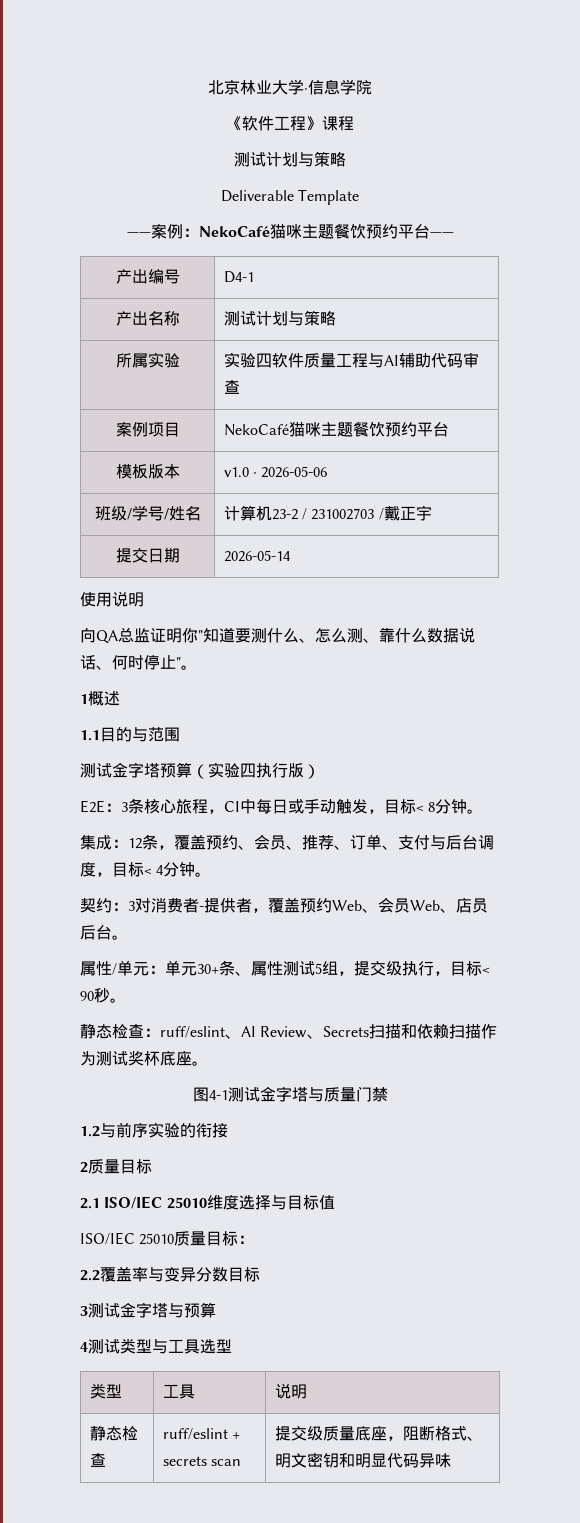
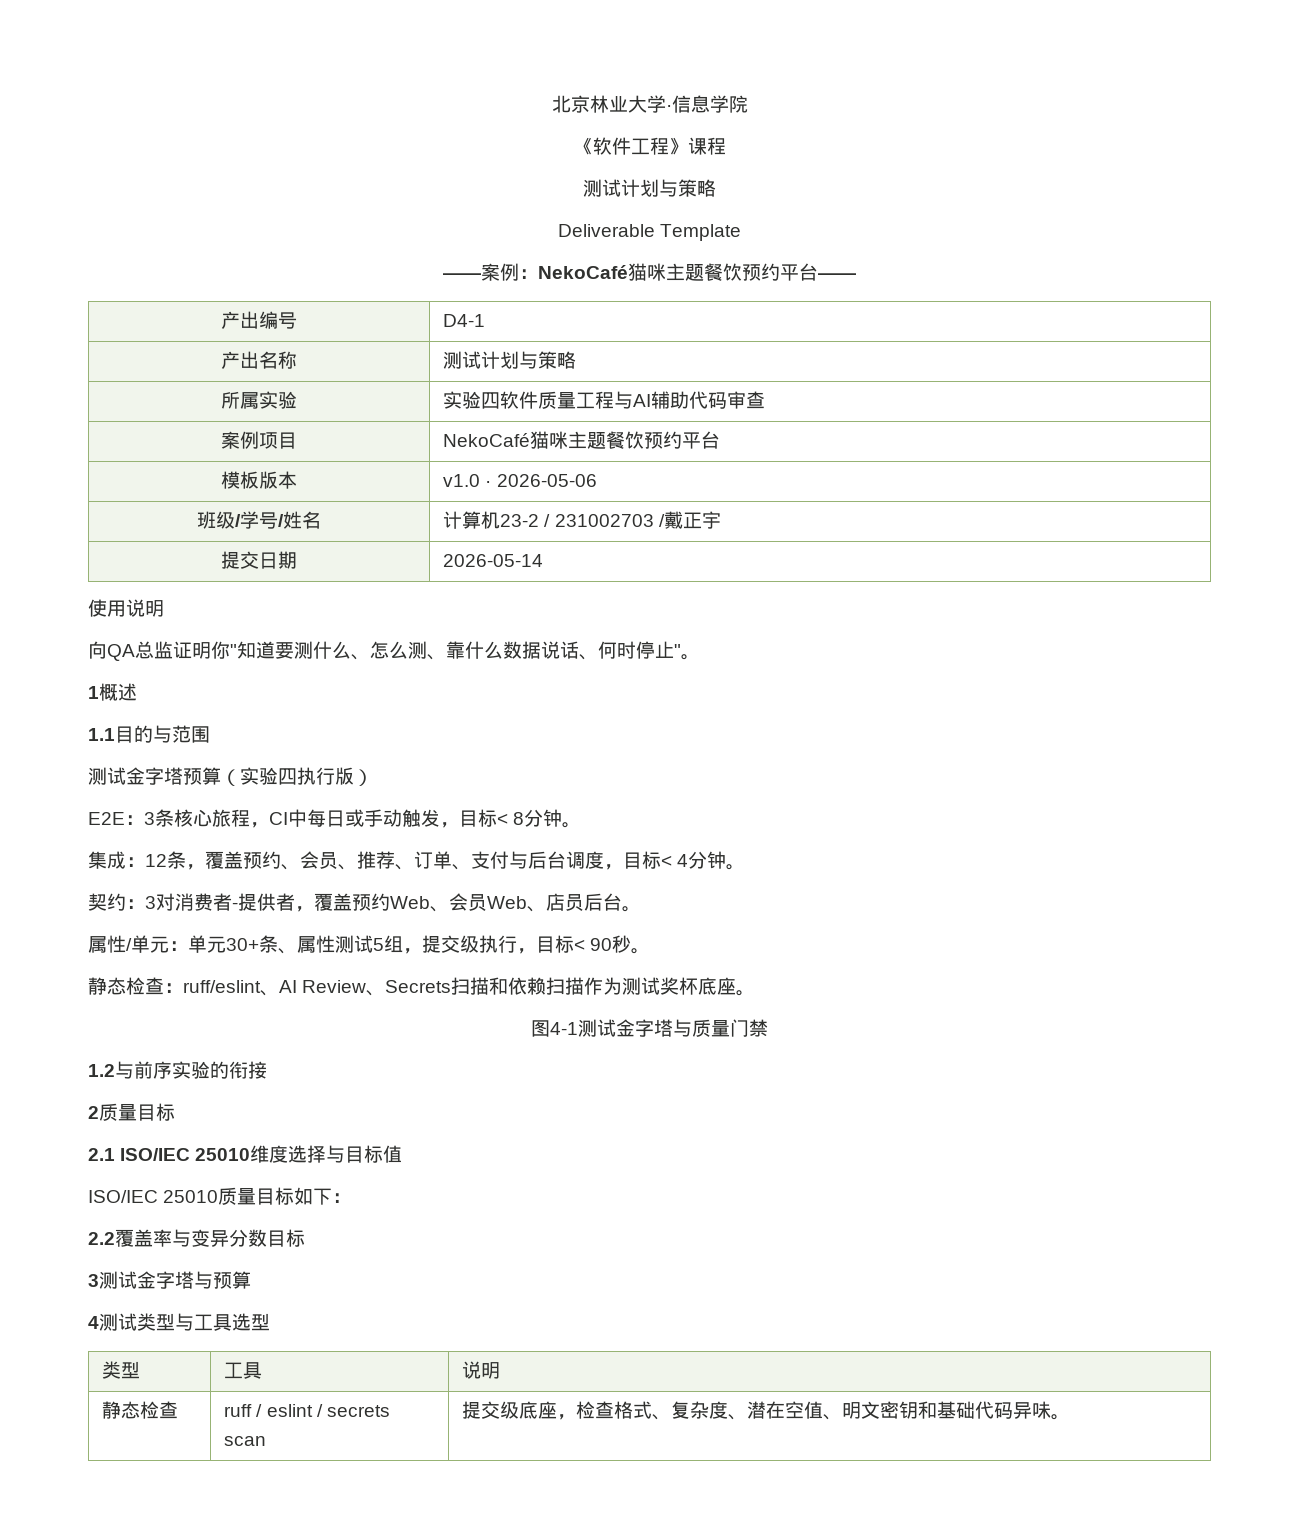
- ISO/IEC 25010质量目标：
+ ISO/IEC 25010质量目标如下：
- 静态检查 | ruff/eslint + secrets scan | 提交级质量底座，阻断格式、明文密钥和明显代码异味
+ 静态检查 | ruff / eslint / secrets scan | 提交级底座，检查格式、复杂度、潜在空值、明文密钥和基础代码异味。

